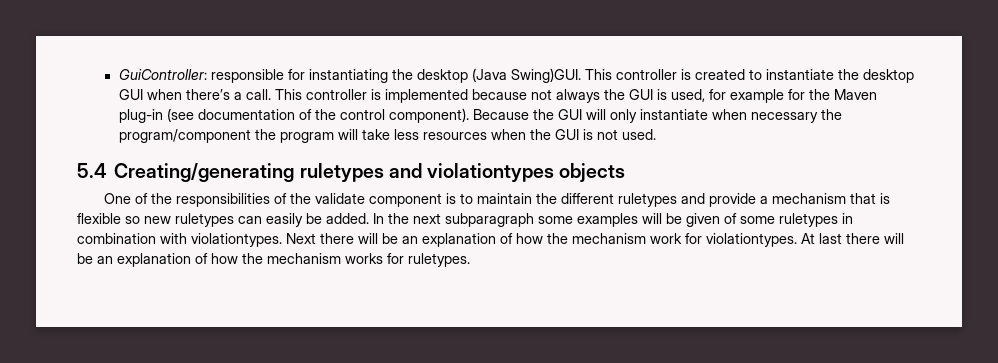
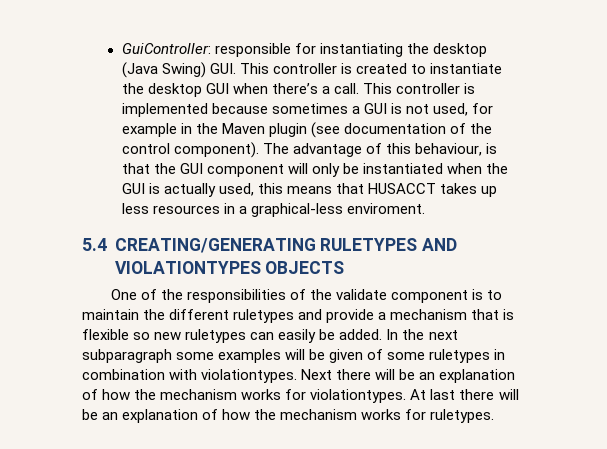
- GuiController: responsible for instantiating the desktop (Java Swing)GUI. This controller is created to instantiate the desktop GUI when there’s a call.
+ GuiController: responsible for instantiating the desktop (Java Swing) GUI. This controller is created to instantiate the desktop GUI when there’s a call.
- This controller is implemented because not always the GUI is used, for example for the Maven plug-in (see documentation of the control component).
+ This controller is implemented because sometimes a GUI is not used, for example in the Maven plugin (see documentation of the control component).
- Because the GUI will only instantiate when necessary the program/component the program will take less resources when the GUI is not used.
- 5.4 Creating/generating ruletypes and violationtypes objects
+ The advantage of this behaviour, is that the GUI component will only be instantiated when the GUI is actually used, this means that HUSACCT takes up less resources in a graphical-less enviroment.
+ 5.4 CREATING/GENERATING RULETYPES AND VIOLATIONTYPES OBJECTS
- Next there will be an explanation of how the mechanism work for violationtypes.
+ Next there will be an explanation of how the mechanism works for violationtypes.

